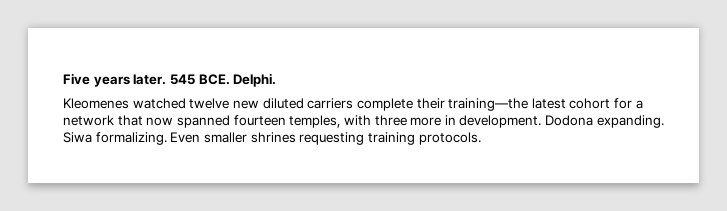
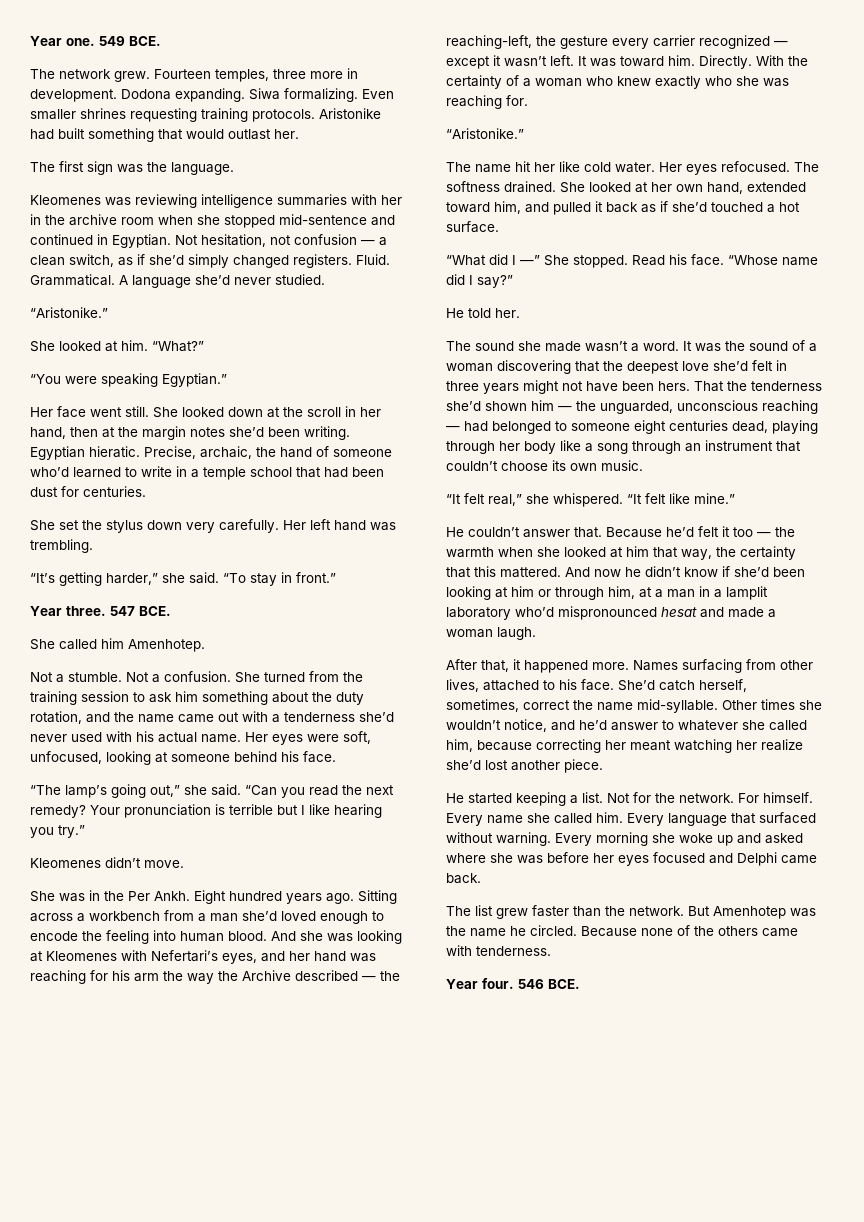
- Five years later. 545 BCE. Delphi.
- Kleomenes watched twelve new diluted carriers complete their training—the latest cohort for a network that now spanned fourteen temples, with three more in development.
+ Year one. 549 BCE.
+ The network grew. Fourteen temples, three more in development.
+ Aristonike had built something that would outlast her.
+ The first sign was the language.
+ Kleomenes was reviewing intelligence summaries with her in the archive room when she stopped mid-sentence and continued in Egyptian. Not hesitation, not confusion — a clean switch, as if she’d simply changed registers. Fluid. Grammatical. A language she’d never studied.
+ “Aristonike.”
+ She looked at him. “What?”
+ “You were speaking Egyptian.”
+ Her face went still. She looked down at the scroll in her hand, then at the margin notes she’d been writing. Egyptian hieratic. Precise, archaic, the hand of someone who’d learned to write in a temple school that had been dust for centuries.
+ She set the stylus down very carefully. Her left hand was trembling.
+ “It’s getting harder,” she said. “To stay in front.”
+ Year three. 547 BCE.
+ She called him Amenhotep.
+ Not a stumble. Not a confusion. She turned from the training session to ask him something about the duty rotation, and the name came out with a tenderness she’d never used with his actual name. Her eyes were soft, unfocused, looking at someone behind his face.
+ “The lamp’s going out,” she said. “Can you read the next remedy? Your pronunciation is terrible but I like hearing you try.”
+ Kleomenes didn’t move.
+ She was in the Per Ankh. Eight hundred years ago. Sitting across a workbench from a man she’d loved enough to encode the feeling into human blood. And she was looking at Kleomenes with Nefertari’s eyes, and her hand was reaching for his arm the way the Archive described — the reaching-left, the gesture every carrier recognized — except it wasn’t left. It was toward him. Directly. With the certainty of a woman who knew exactly who she was reaching for.
+ “Aristonike.”
+ The name hit her like cold water. Her eyes refocused. The softness drained. She looked at her own hand, extended toward him, and pulled it back as if she’d touched a hot surface.
+ “What did I —” She stopped. Read his face. “Whose name did I say?”
+ He told her.
+ The sound she made wasn’t a word. It was the sound of a woman discovering that the deepest love she’d felt in three years might not have been hers. That the tenderness she’d shown him — the unguarded, unconscious reaching — had belonged to someone eight centuries dead, playing through her body like a song through an instrument that couldn’t choose its own music.
+ “It felt real,” she whispered. “It felt like mine.”
+ He couldn’t answer that. Because he’d felt it too — the warmth when she looked at him that way, the certainty that this mattered. And now he didn’t know if she’d been looking at him or through him, at a man in a lamplit laboratory who’d mispronounced hesat and made a woman laugh.
+ After that, it happened more. Names surfacing from other lives, attached to his face. She’d catch herself, sometimes, correct the name mid-syllable. Other times she wouldn’t notice, and he’d answer to whatever she called him, because correcting her meant watching her realize she’d lost another piece.
+ He started keeping a list. Not for the network. For himself. Every name she called him. Every language that surfaced without warning. Every morning she woke up and asked where she was before her eyes focused and Delphi came back.
+ The list grew faster than the network. But Amenhotep was the name he circled. Because none of the others came with tenderness.
+ Year four. 546 BCE.

